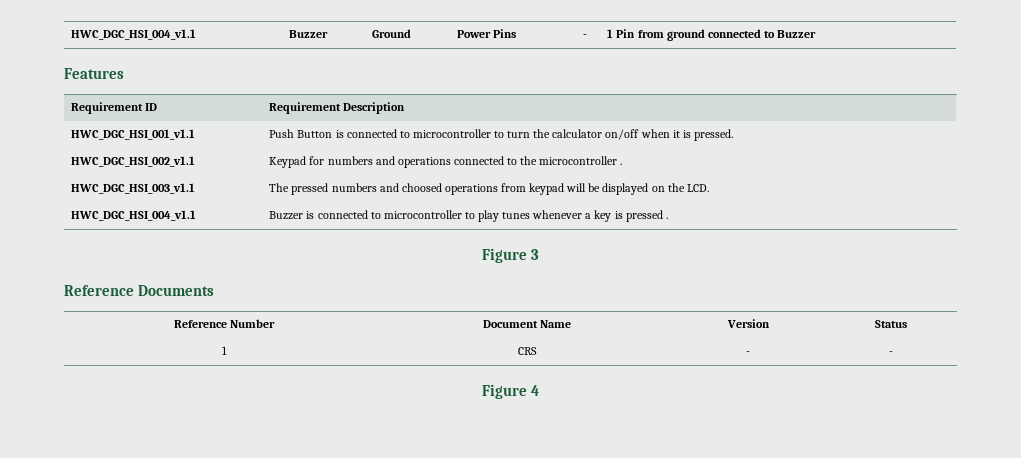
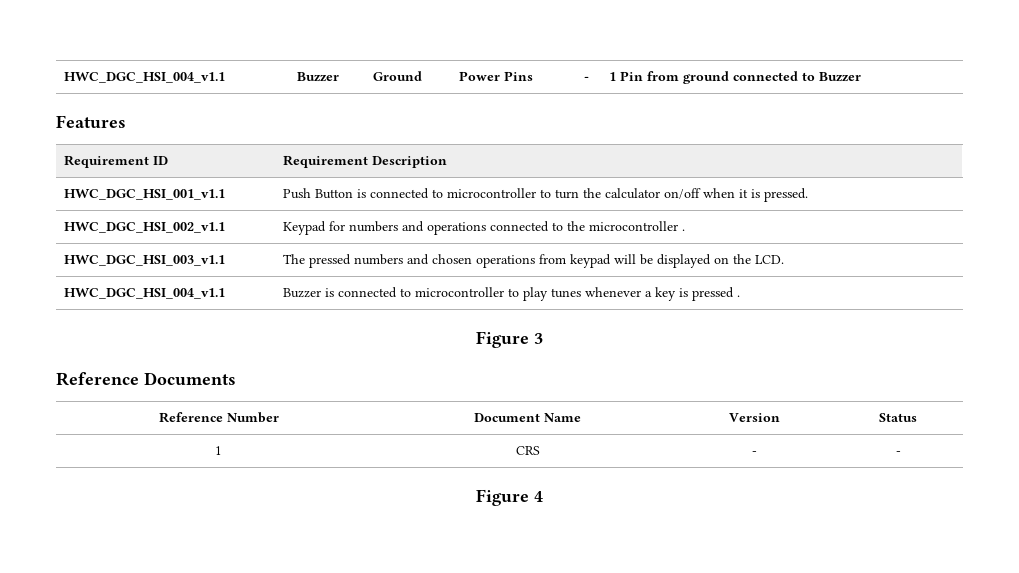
- HWC_DGC_HSI_003_v1.1 | The pressed numbers and choosed operations from keypad will be displayed on the LCD.
+ HWC_DGC_HSI_003_v1.1 | The pressed numbers and chosen operations from keypad will be displayed on the LCD.

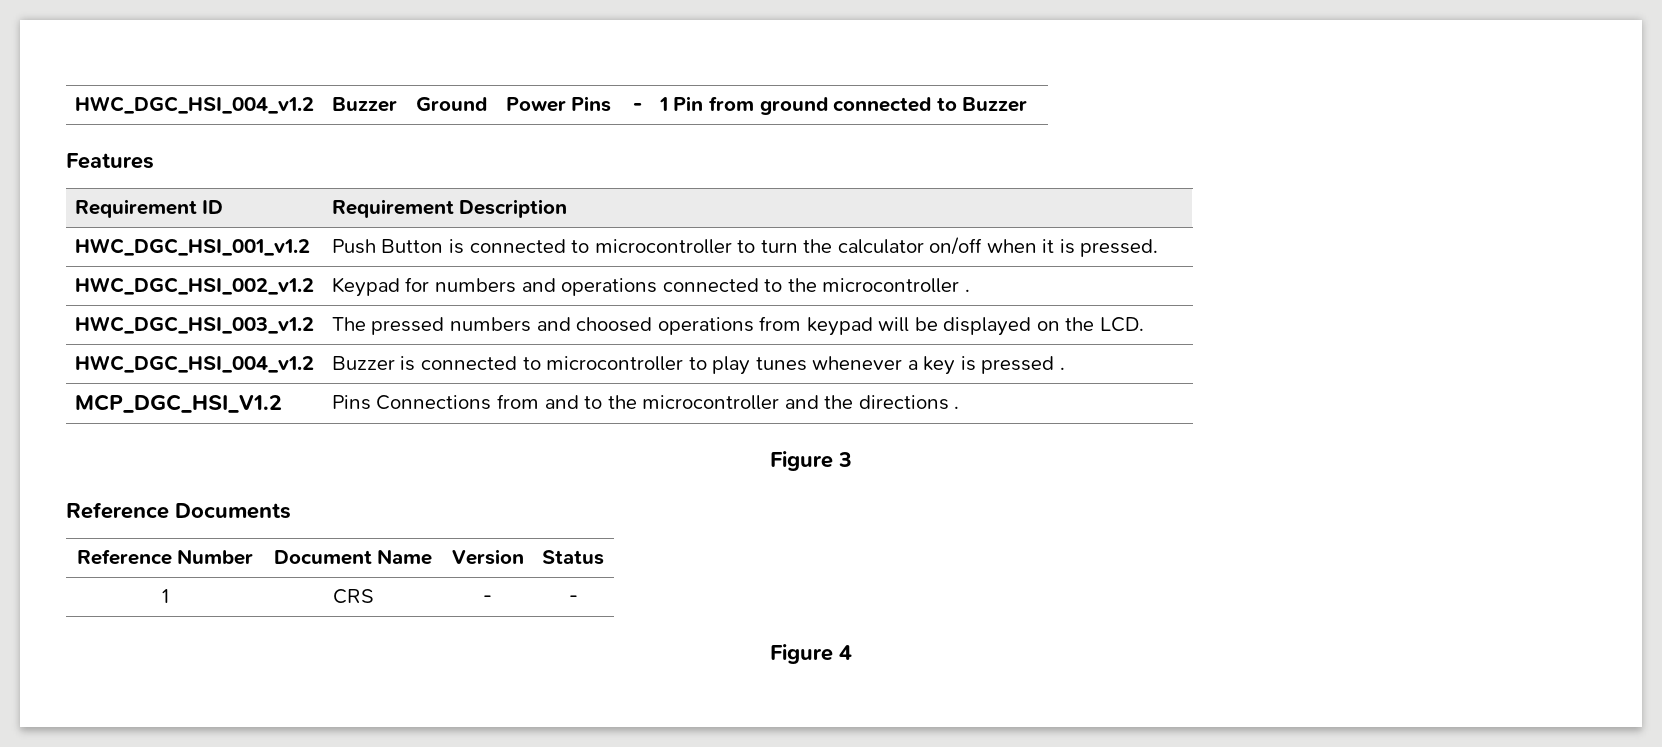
- HWC_DGC_HSI_004_v1.1 | Buzzer | Ground | Power Pins | - | 1 Pin from ground connected to Buzzer
+ HWC_DGC_HSI_004_v1.2 | Buzzer | Ground | Power Pins | - | 1 Pin from ground connected to Buzzer
- HWC_DGC_HSI_001_v1.1 | Push Button is connected to microcontroller to turn the calculator on/off when it is pressed.
+ HWC_DGC_HSI_001_v1.2 | Push Button is connected to microcontroller to turn the calculator on/off when it is pressed.
- HWC_DGC_HSI_002_v1.1 | Keypad for numbers and operations connected to the microcontroller .
+ HWC_DGC_HSI_002_v1.2 | Keypad for numbers and operations connected to the microcontroller .
- HWC_DGC_HSI_003_v1.1 | The pressed numbers and chosen operations from keypad will be displayed on the LCD.
+ HWC_DGC_HSI_003_v1.2 | The pressed numbers and choosed operations from keypad will be displayed on the LCD.
- HWC_DGC_HSI_004_v1.1 | Buzzer is connected to microcontroller to play tunes whenever a key is pressed .
+ HWC_DGC_HSI_004_v1.2 | Buzzer is connected to microcontroller to play tunes whenever a key is pressed .
+ MCP_DGC_HSI_V1.2 | Pins Connections from and to the microcontroller and the directions .

